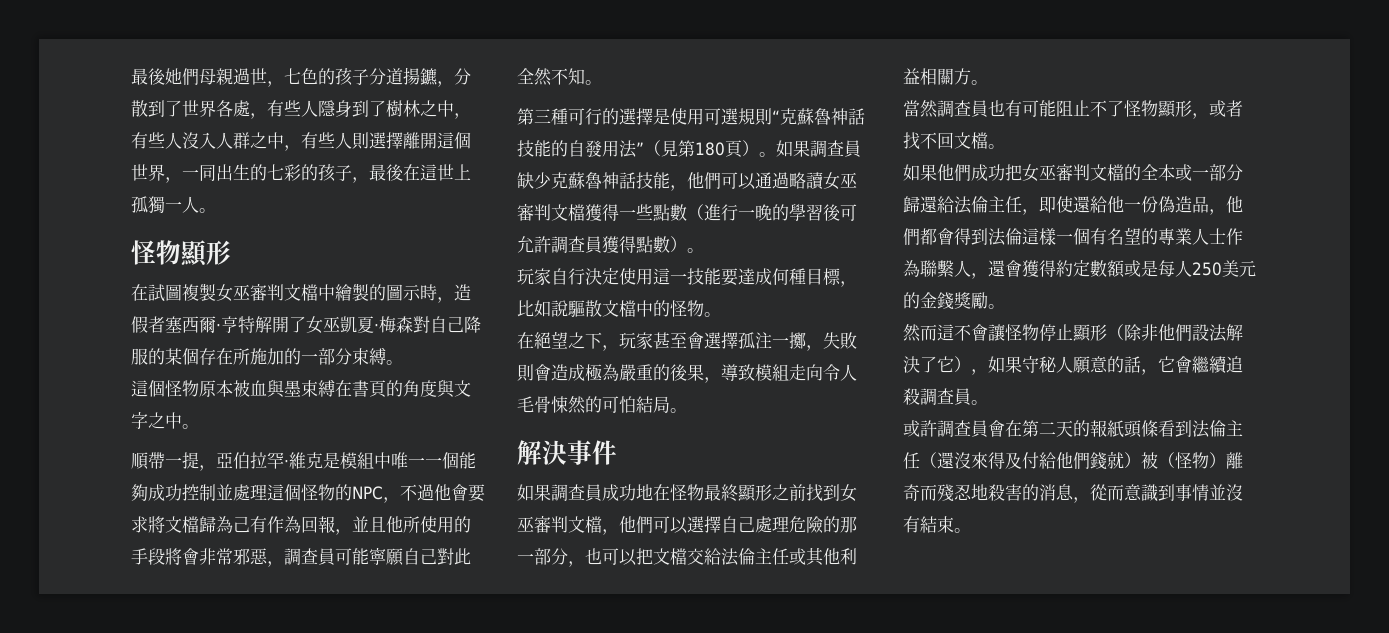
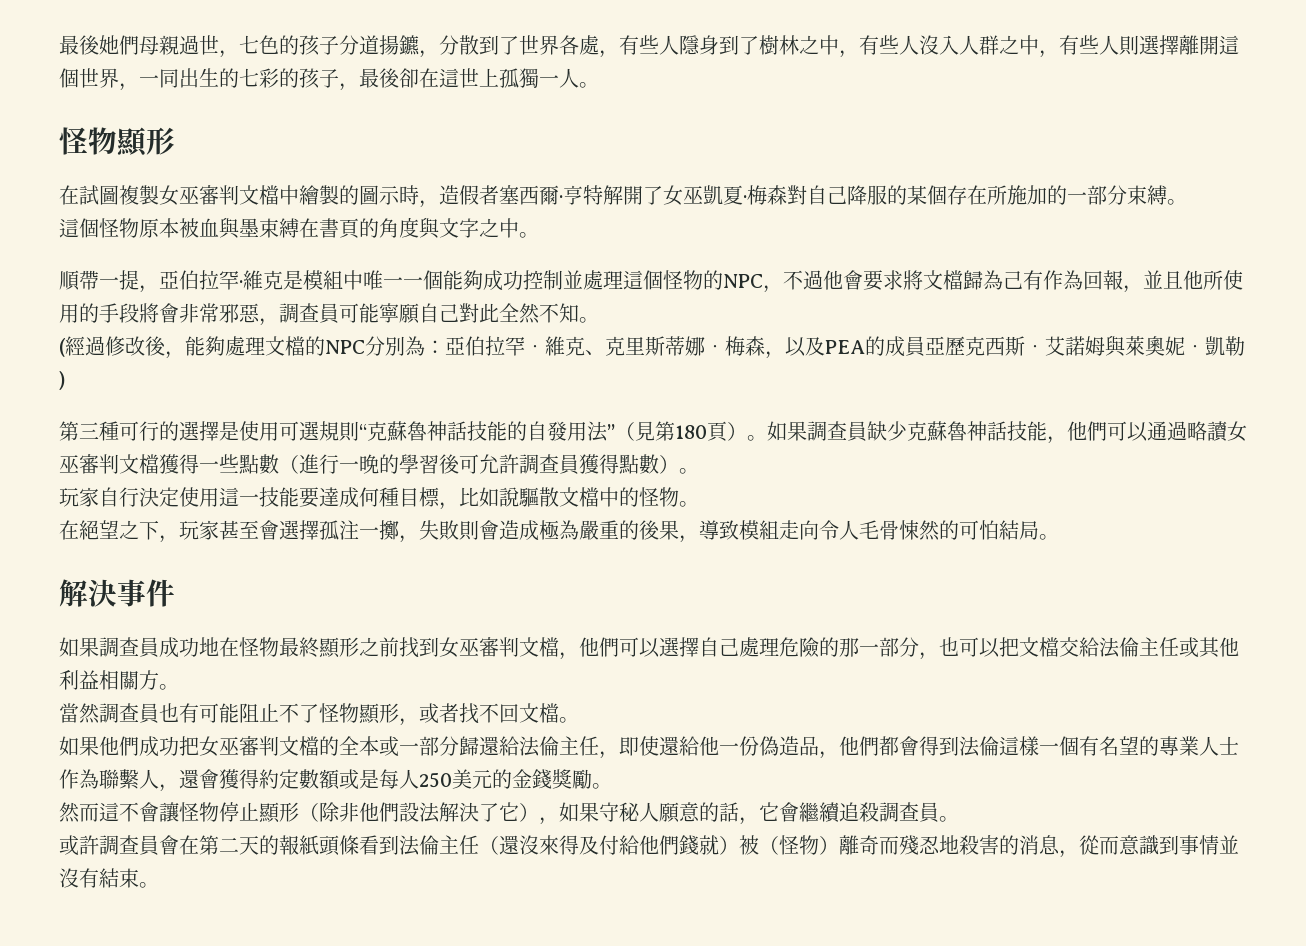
- 最後她們母親過世，七色的孩子分道揚鑣，分散到了世界各處，有些人隱身到了樹林之中，有些人沒入人群之中，有些人則選擇離開這個世界，一同出生的七彩的孩子，最後在這世上孤獨一人。
+ 最後她們母親過世，七色的孩子分道揚鑣，分散到了世界各處，有些人隱身到了樹林之中，有些人沒入人群之中，有些人則選擇離開這個世界，一同出生的七彩的孩子，最後卻在這世上孤獨一人。
+ (經過修改後，能夠處理文檔的NPC分別為：亞伯拉罕‧維克、克里斯蒂娜‧梅森，以及PEA的成員亞歷克西斯‧艾諾姆與萊奧妮‧凱勒)

